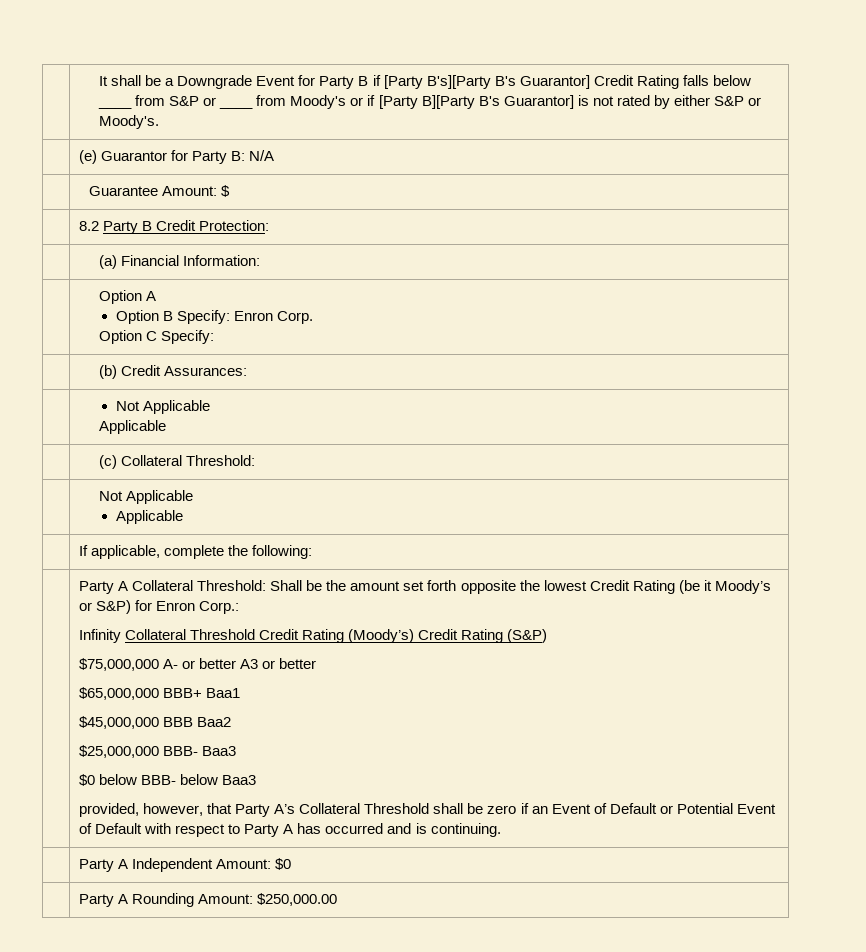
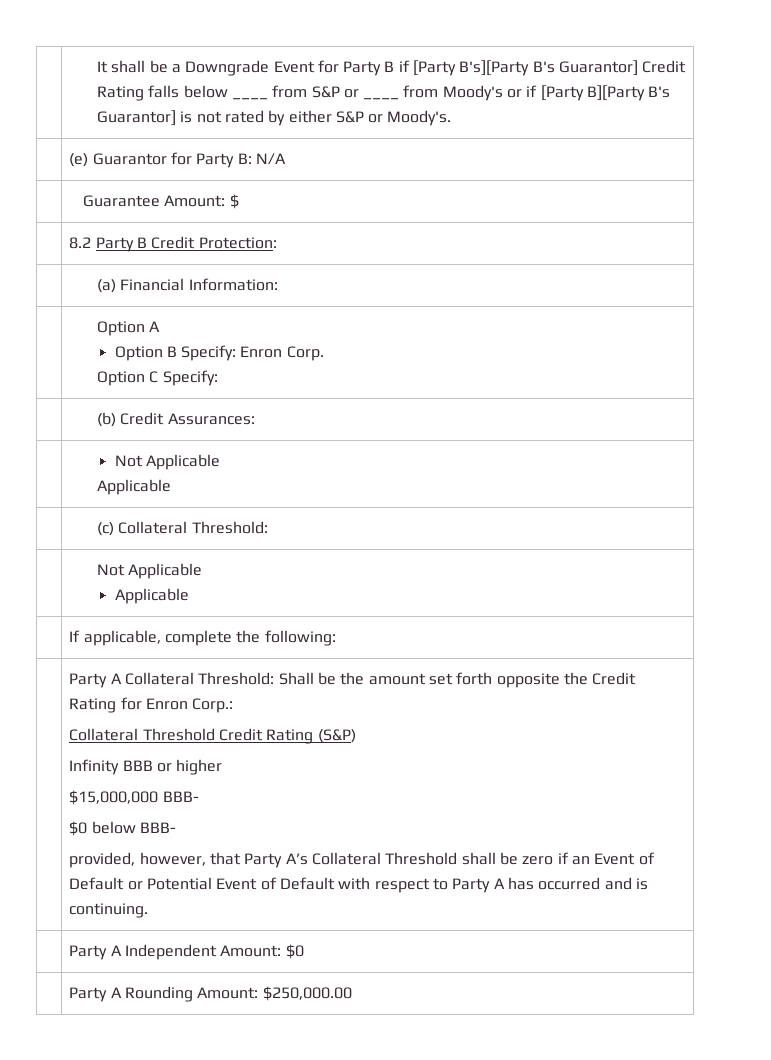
- Party A Collateral Threshold: Shall be the amount set forth opposite the lowest Credit Rating (be it Moody’s or S&P) for Enron Corp.:
+ Party A Collateral Threshold: Shall be the amount set forth opposite the Credit Rating for Enron Corp.:
- Infinity Collateral Threshold Credit Rating (Moody’s) Credit Rating (S&P)
- $75,000,000 A- or better A3 or better
- $65,000,000 BBB+ Baa1
- $45,000,000 BBB Baa2
- $25,000,000 BBB- Baa3
+ Collateral Threshold Credit Rating (S&P)
+ Infinity BBB or higher
+ $15,000,000 BBB-
- $0 below BBB- below Baa3
+ $0 below BBB-

